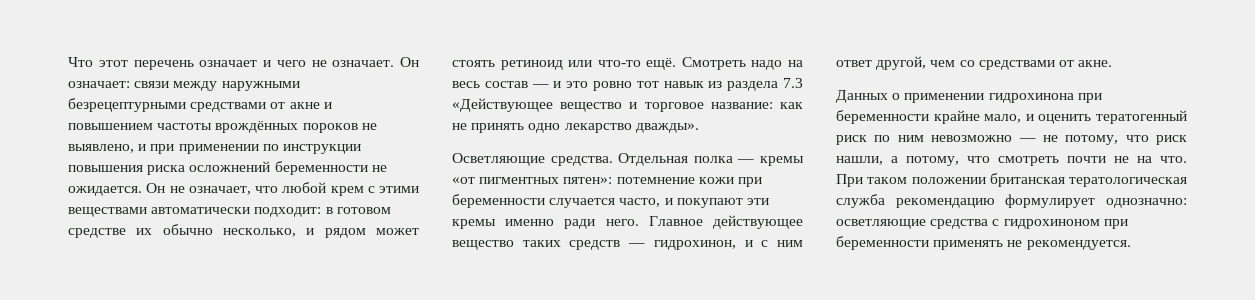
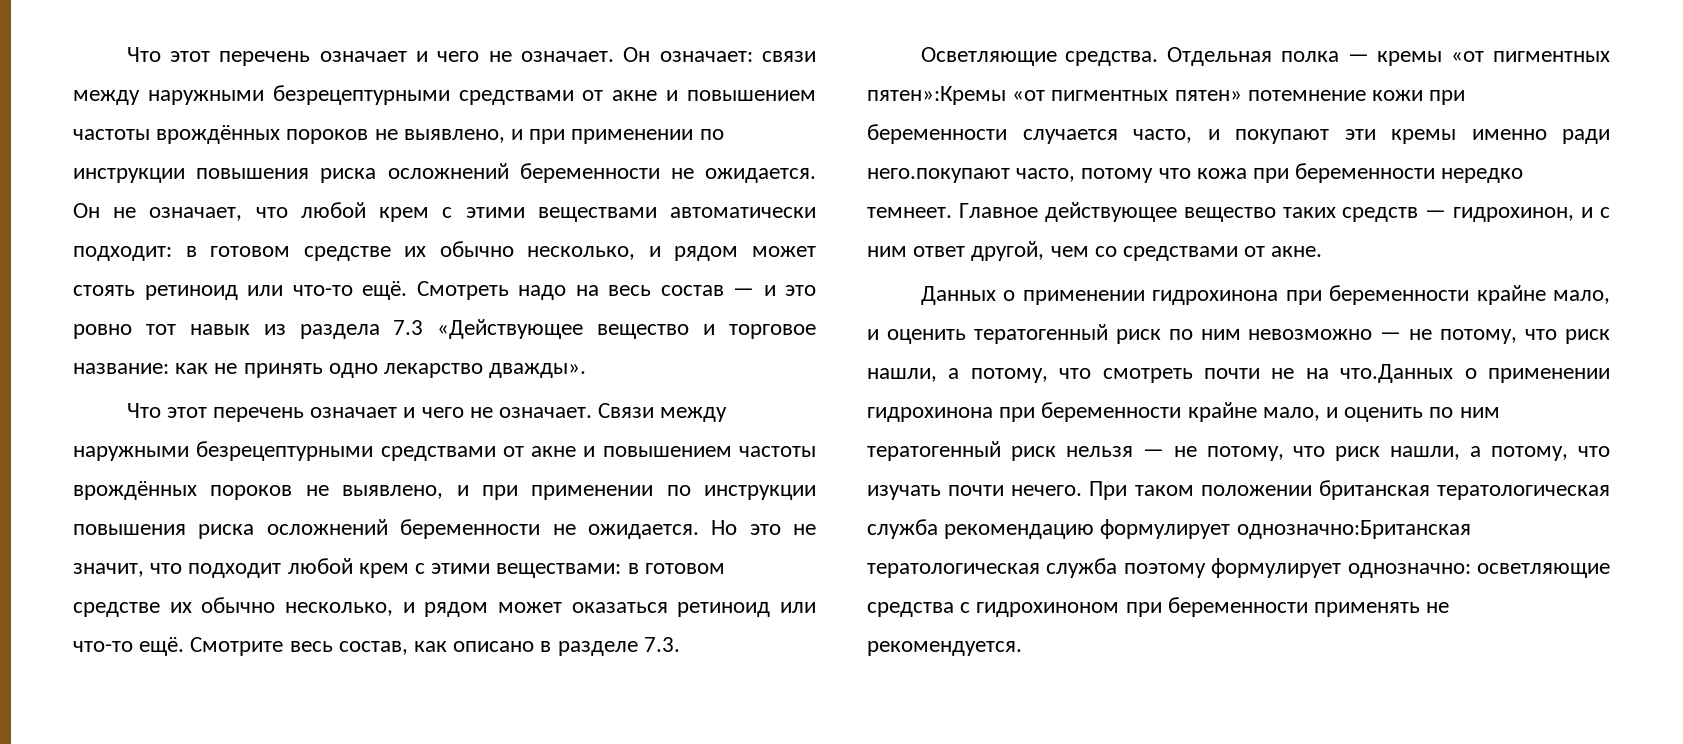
+ Что этот перечень означает и чего не означает. Связи между наружными безрецептурными средствами от акне и повышением частоты врождённых пороков не выявлено, и при применении по инструкции повышения риска осложнений беременности не ожидается. Но это не значит, что подходит любой крем с этими веществами: в готовом средстве их обычно несколько, и рядом может оказаться ретиноид или что-то ещё. Смотрите весь состав, как описано в разделе 7.3.
- Отдельная полка — кремы «от пигментных пятен»: потемнение кожи при беременности случается часто, и покупают эти кремы именно ради него.
+ Отдельная полка — кремы «от пигментных пятен»:Кремы «от пигментных пятен» потемнение кожи при беременности случается часто, и покупают эти кремы именно ради него.покупают часто, потому что кожа при беременности нередко темнеет.
- Данных о применении гидрохинона при беременности крайне мало, и оценить тератогенный риск по ним невозможно — не потому, что риск нашли, а потому, что смотреть почти не на что.
+ Данных о применении гидрохинона при беременности крайне мало, и оценить тератогенный риск по ним невозможно — не потому, что риск нашли, а потому, что смотреть почти не на что.Данных о применении гидрохинона при беременности крайне мало, и оценить по ним тератогенный риск нельзя — не потому, что риск нашли, а потому, что изучать почти нечего.
- При таком положении британская тератологическая служба рекомендацию формулирует однозначно: осветляющие средства с гидрохиноном при беременности применять не рекомендуется.
+ При таком положении британская тератологическая служба рекомендацию формулирует однозначно:Британская тератологическая служба поэтому формулирует однозначно: осветляющие средства с гидрохиноном при беременности применять не рекомендуется.

